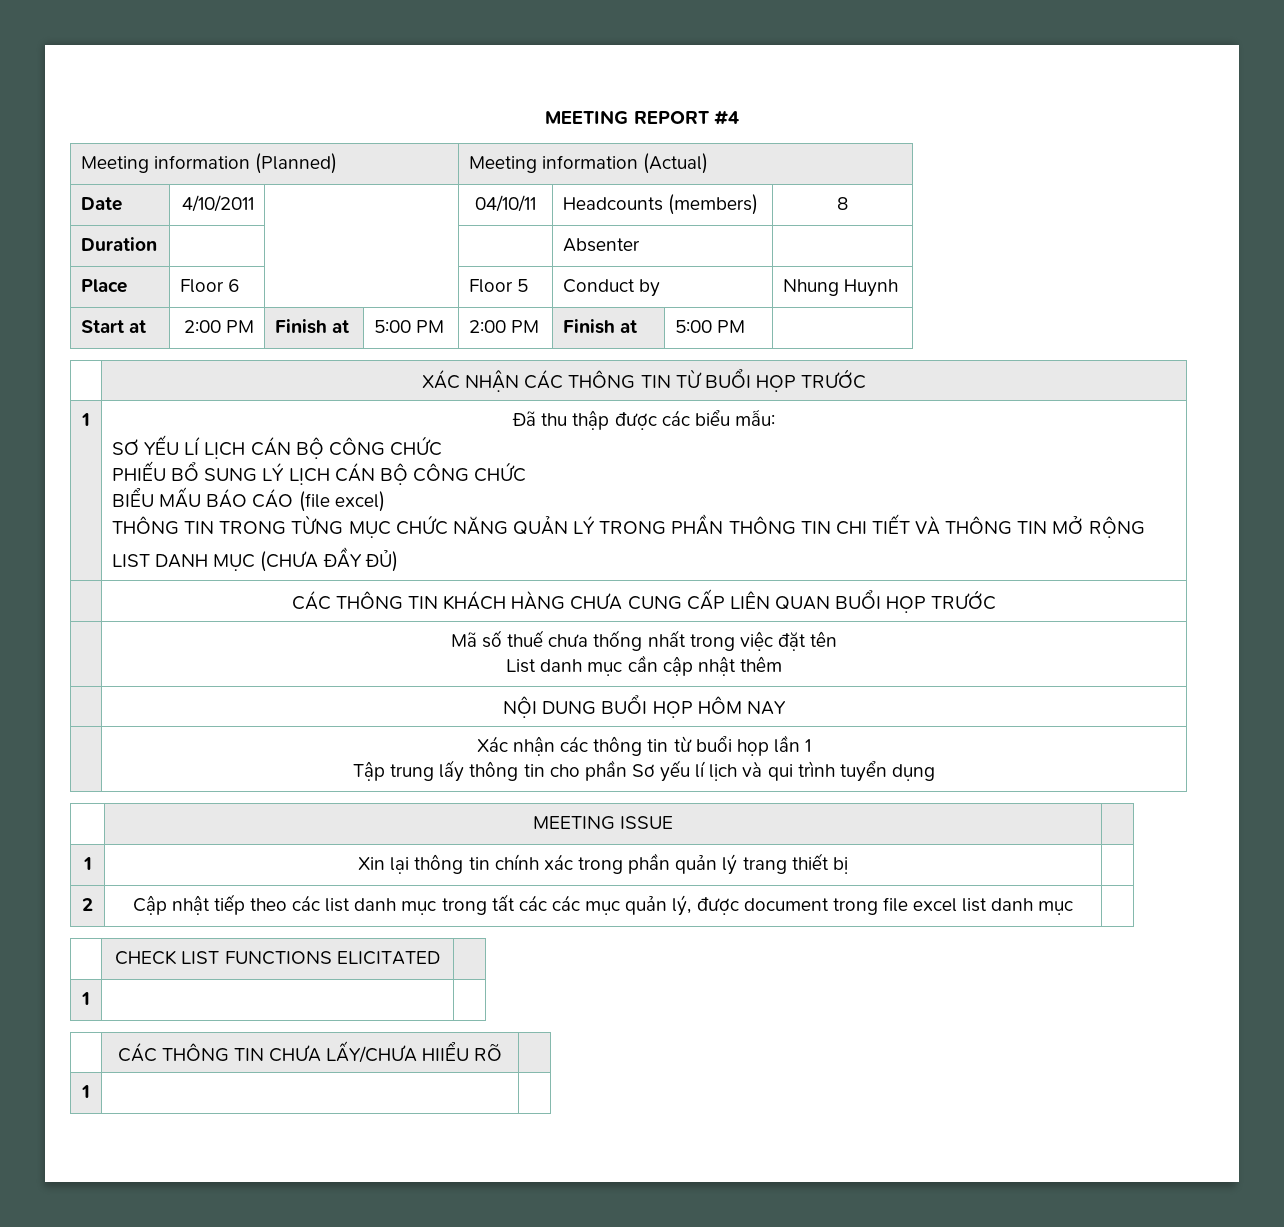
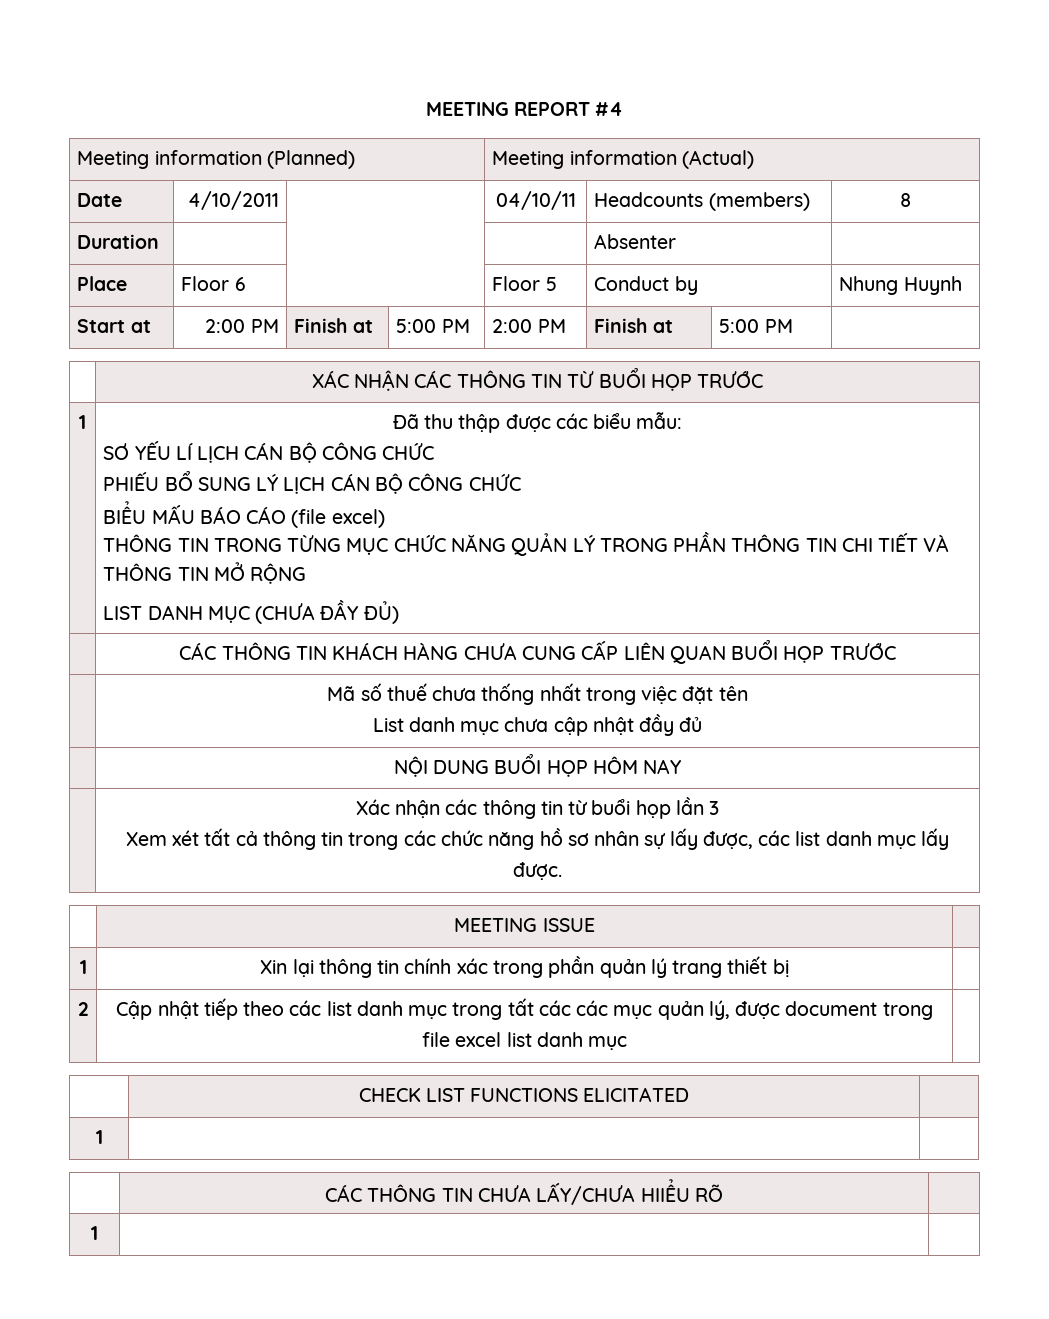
  | Mã số thuế chưa thống nhất trong việc đặt tên
- List danh mục cần cập nhật thêm
+ List danh mục chưa cập nhật đầy đủ
- | Xác nhận các thông tin từ buổi họp lần 1
- Tập trung lấy thông tin cho phần Sơ yếu lí lịch và qui trình tuyển dụng
+ | Xác nhận các thông tin từ buổi họp lần 3
+ Xem xét tất cả thông tin trong các chức năng hồ sơ nhân sự lấy được, các list danh mục lấy được.

